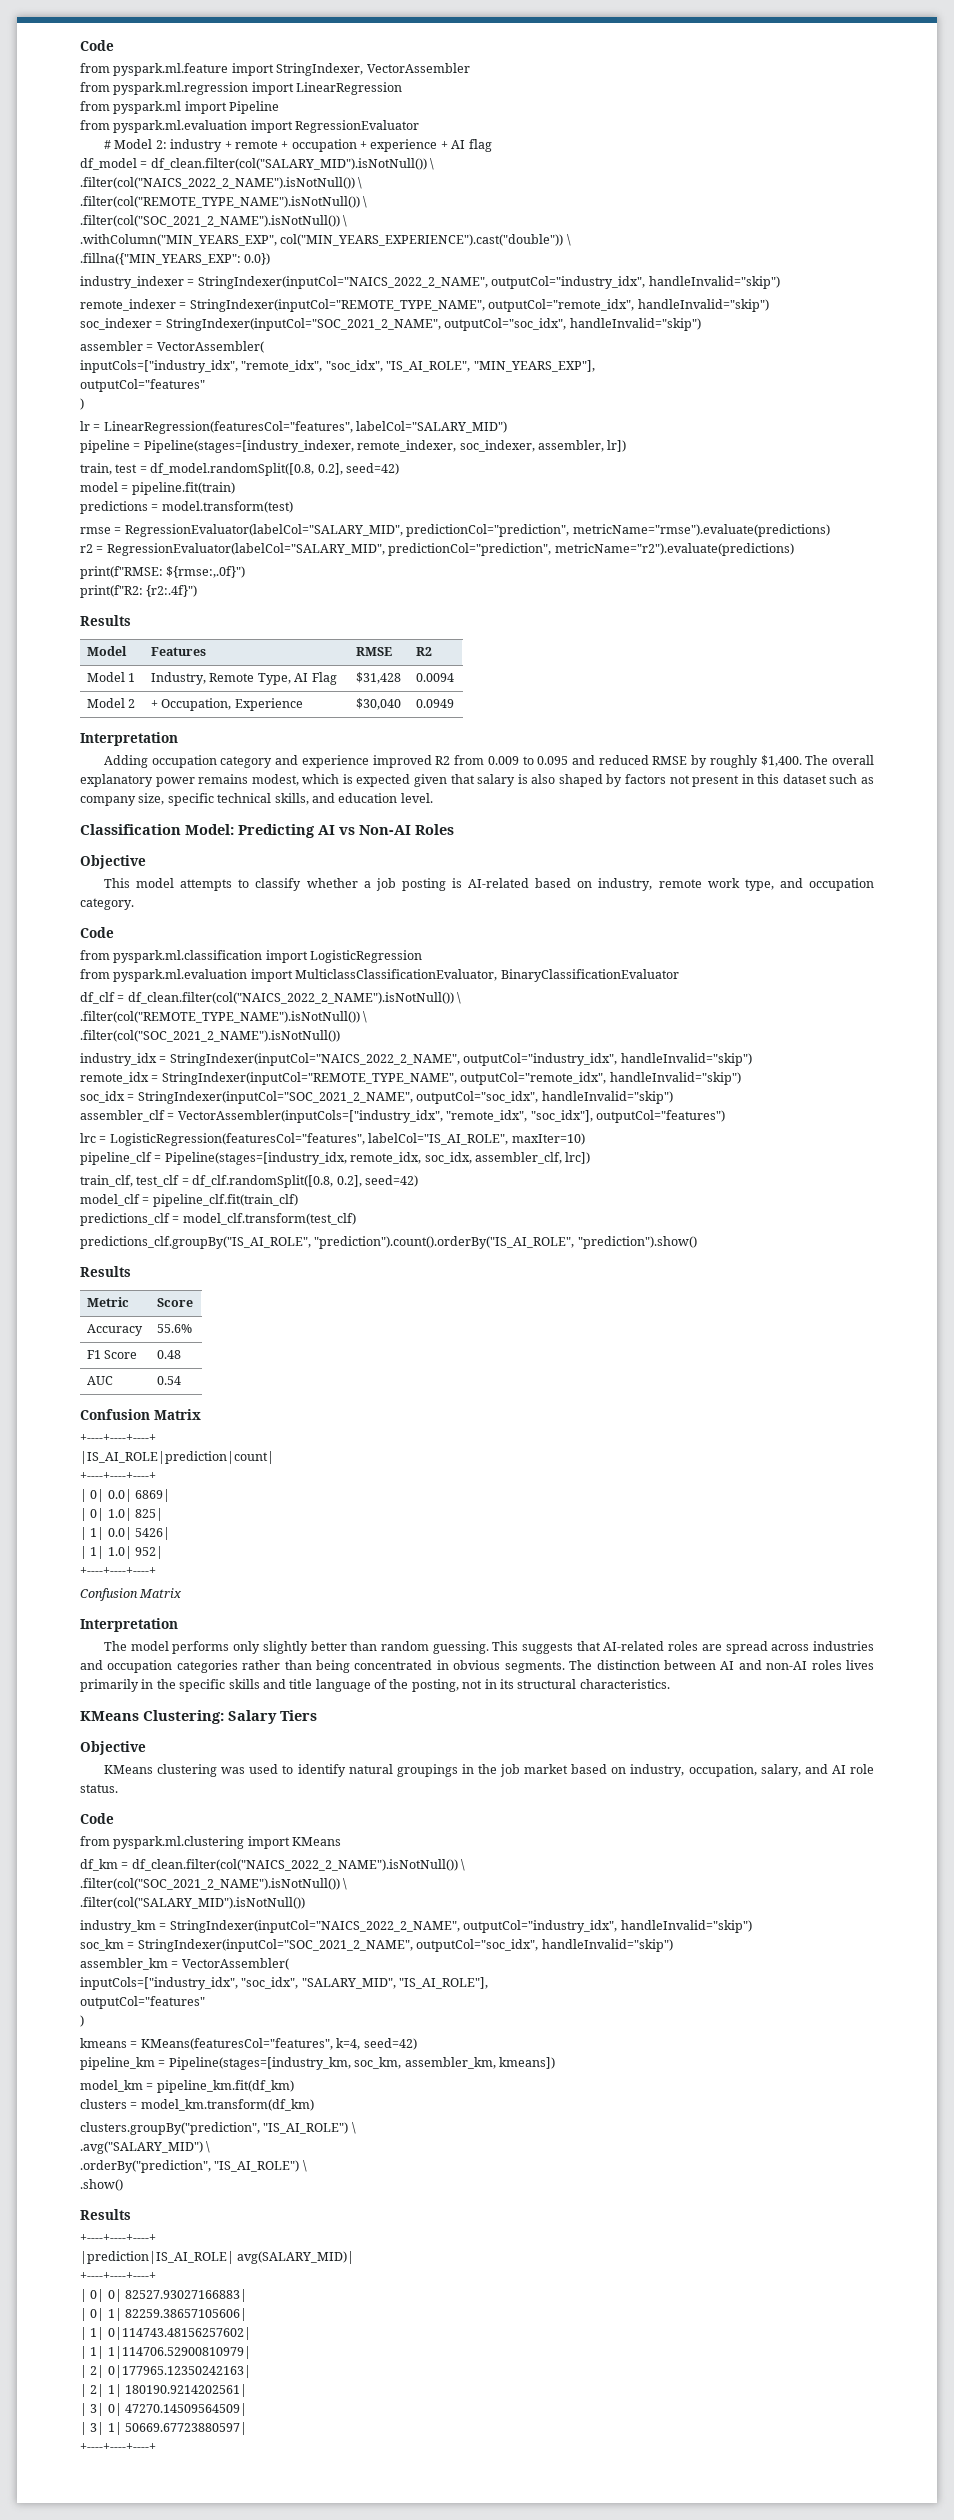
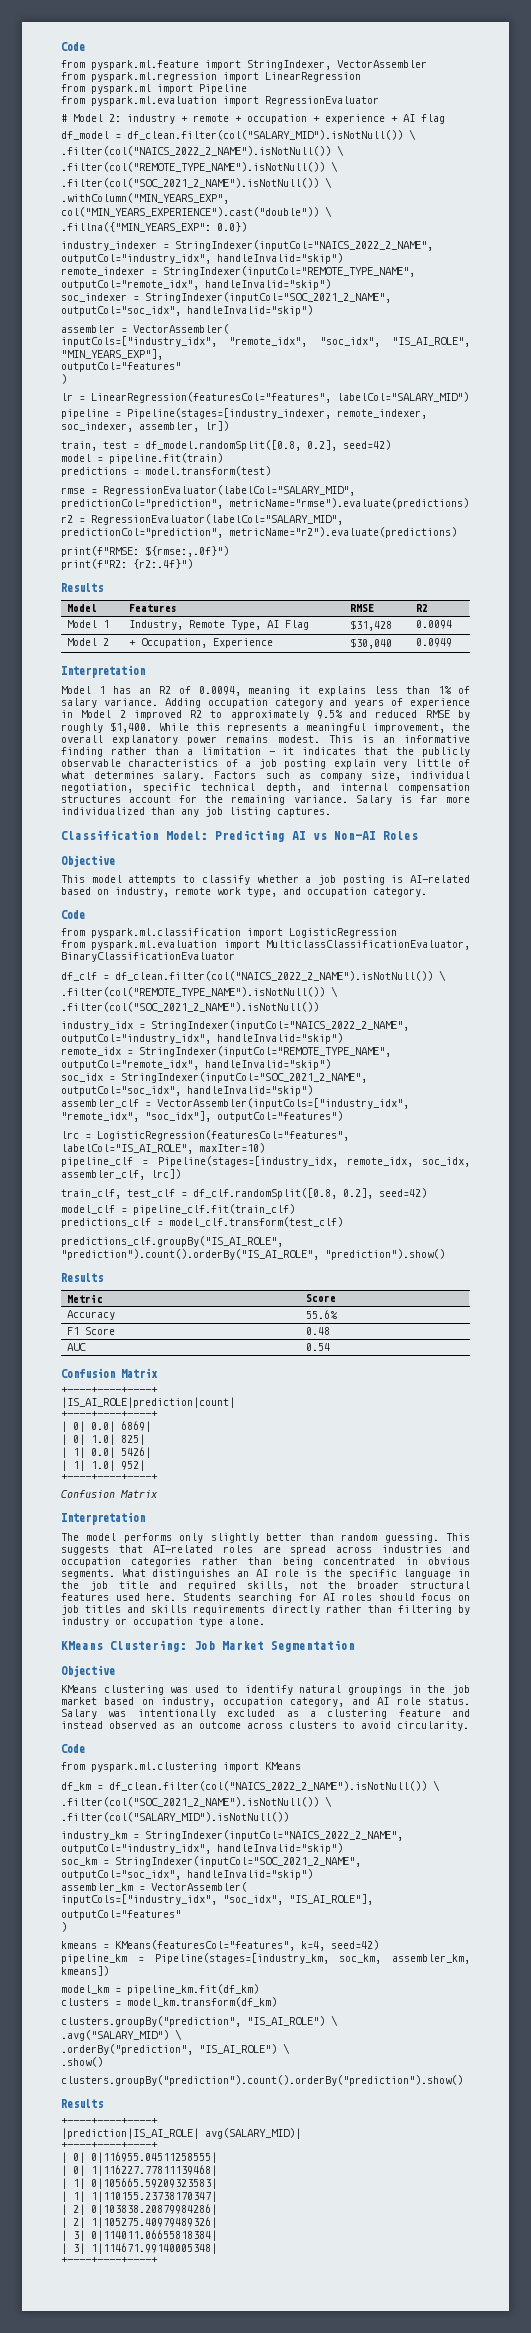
- Adding occupation category and experience improved R2 from 0.009 to 0.095 and reduced RMSE by roughly $1,400.
+ Model 1 has an R2 of 0.0094, meaning it explains less than 1% of salary variance. Adding occupation category and years of experience in Model 2 improved R2 to approximately 9.5% and reduced RMSE by roughly $1,400.
- The overall explanatory power remains modest, which is expected given that salary is also shaped by factors not present in this dataset such as company size, specific technical skills, and education level.
+ While this represents a meaningful improvement, the overall explanatory power remains modest. This is an informative finding rather than a limitation — it indicates that the publicly observable characteristics of a job posting explain very little of what determines salary. Factors such as company size, individual negotiation, specific technical depth, and internal compensation structures account for the remaining variance. Salary is far more individualized than any job listing captures.
- The distinction between AI and non-AI roles lives primarily in the specific skills and title language of the posting, not in its structural characteristics.
+ What distinguishes an AI role is the specific language in the job title and required skills, not the broader structural features used here. Students searching for AI roles should focus on job titles and skills requirements directly rather than filtering by industry or occupation type alone.
- KMeans Clustering: Salary Tiers
+ KMeans Clustering: Job Market Segmentation
- KMeans clustering was used to identify natural groupings in the job market based on industry, occupation, salary, and AI role status.
+ KMeans clustering was used to identify natural groupings in the job market based on industry, occupation category, and AI role status. Salary was intentionally excluded as a clustering feature and instead observed as an outcome across clusters to avoid circularity.
- inputCols=["industry_idx", "soc_idx", "SALARY_MID", "IS_AI_ROLE"],
+ inputCols=["industry_idx", "soc_idx", "IS_AI_ROLE"],
+ clusters.groupBy("prediction").count().orderBy("prediction").show()
- | 0| 0| 82527.93027166883|
- | 0| 1| 82259.38657105606|
- | 1| 0|114743.48156257602|
- | 1| 1|114706.52900810979|
- | 2| 0|177965.12350242163|
- | 2| 1| 180190.9214202561|
- | 3| 0| 47270.14509564509|
- | 3| 1| 50669.67723880597|
+ | 0| 0|116955.04511258555|
+ | 0| 1|116227.77811139468|
+ | 1| 0|105665.59209323583|
+ | 1| 1|110155.23738170347|
+ | 2| 0|103838.20879984286|
+ | 2| 1|105275.40979489326|
+ | 3| 0|114011.06655818384|
+ | 3| 1|114671.99140005348|

